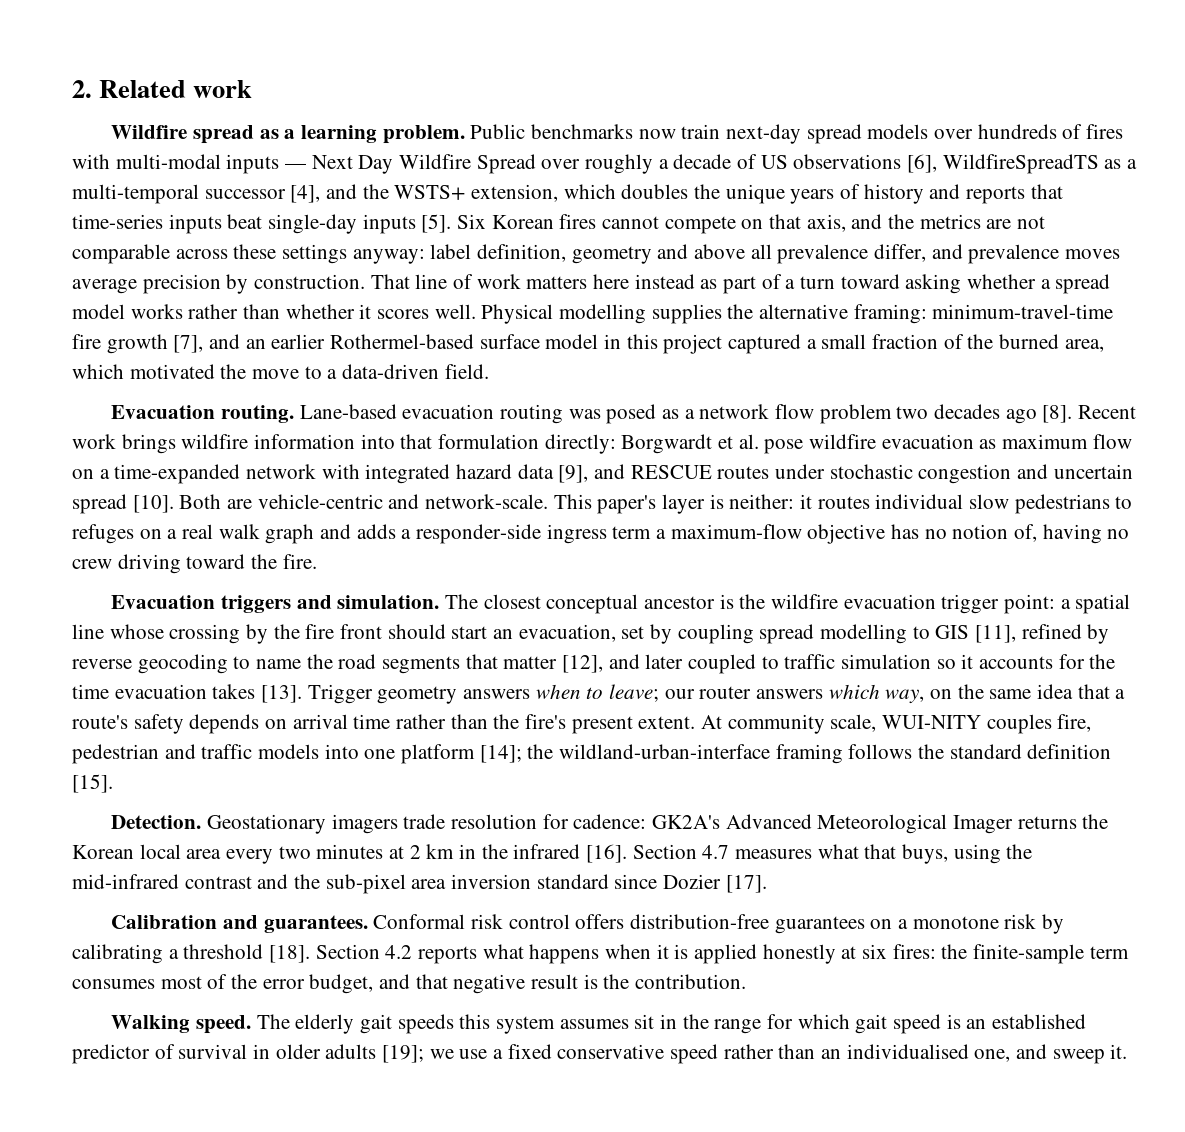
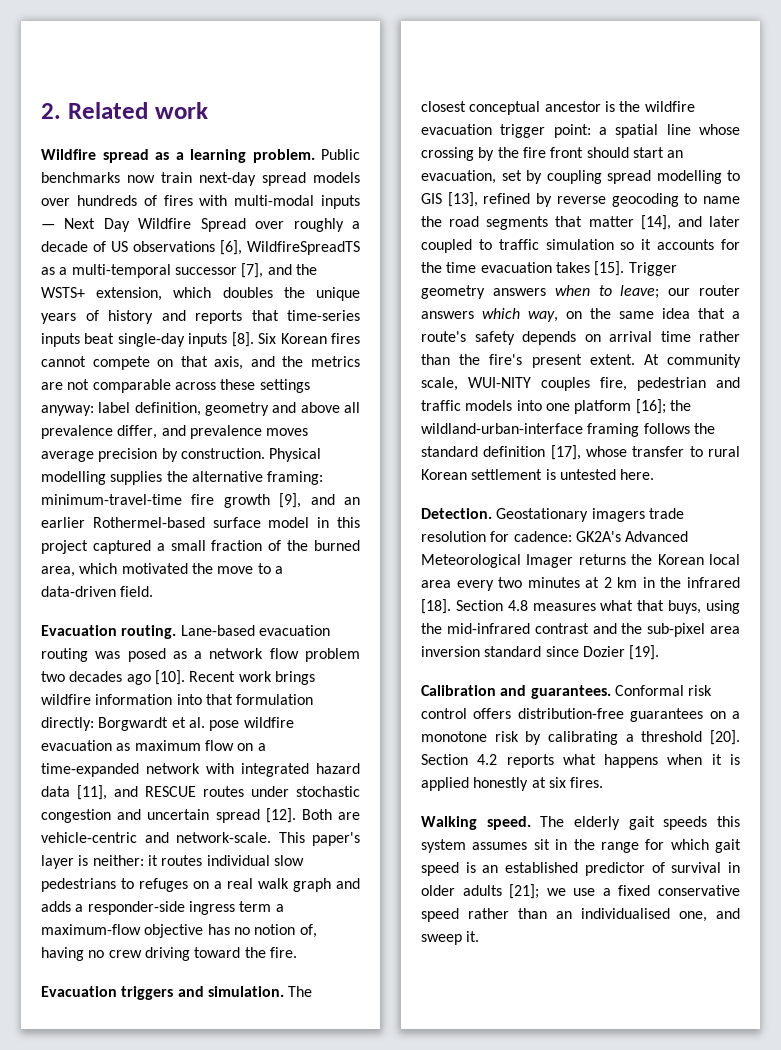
- Public benchmarks now train next-day spread models over hundreds of fires with multi-modal inputs — Next Day Wildfire Spread over roughly a decade of US observations [6], WildfireSpreadTS as a multi-temporal successor [4], and the WSTS+ extension, which doubles the unique years of history and reports that time-series inputs beat single-day inputs [5].
+ Public benchmarks now train next-day spread models over hundreds of fires with multi-modal inputs — Next Day Wildfire Spread over roughly a decade of US observations [6], WildfireSpreadTS as a multi-temporal successor [7], and the WSTS+ extension, which doubles the unique years of history and reports that time-series inputs beat single-day inputs [8].
- That line of work matters here instead as part of a turn toward asking whether a spread model works rather than whether it scores well.
- Physical modelling supplies the alternative framing: minimum-travel-time fire growth [7], and an earlier Rothermel-based surface model in this project captured a small fraction of the burned area, which motivated the move to a data-driven field.
+ Physical modelling supplies the alternative framing: minimum-travel-time fire growth [9], and an earlier Rothermel-based surface model in this project captured a small fraction of the burned area, which motivated the move to a data-driven field.
- Lane-based evacuation routing was posed as a network flow problem two decades ago [8].
+ Lane-based evacuation routing was posed as a network flow problem two decades ago [10].
- Recent work brings wildfire information into that formulation directly: Borgwardt et al. pose wildfire evacuation as maximum flow on a time-expanded network with integrated hazard data [9], and RESCUE routes under stochastic congestion and uncertain spread [10].
+ Recent work brings wildfire information into that formulation directly: Borgwardt et al. pose wildfire evacuation as maximum flow on a time-expanded network with integrated hazard data [11], and RESCUE routes under stochastic congestion and uncertain spread [12].
- The closest conceptual ancestor is the wildfire evacuation trigger point: a spatial line whose crossing by the fire front should start an evacuation, set by coupling spread modelling to GIS [11], refined by reverse geocoding to name the road segments that matter [12], and later coupled to traffic simulation so it accounts for the time evacuation takes [13].
+ The closest conceptual ancestor is the wildfire evacuation trigger point: a spatial line whose crossing by the fire front should start an evacuation, set by coupling spread modelling to GIS [13], refined by reverse geocoding to name the road segments that matter [14], and later coupled to traffic simulation so it accounts for the time evacuation takes [15].
- At community scale, WUI-NITY couples fire, pedestrian and traffic models into one platform [14]; the wildland-urban-interface framing follows the standard definition [15].
+ At community scale, WUI-NITY couples fire, pedestrian and traffic models into one platform [16]; the wildland-urban-interface framing follows the standard definition [17], whose transfer to rural Korean settlement is untested here.
- Geostationary imagers trade resolution for cadence: GK2A's Advanced Meteorological Imager returns the Korean local area every two minutes at 2 km in the infrared [16]. Section 4.7 measures what that buys, using the mid-infrared contrast and the sub-pixel area inversion standard since Dozier [17].
+ Geostationary imagers trade resolution for cadence: GK2A's Advanced Meteorological Imager returns the Korean local area every two minutes at 2 km in the infrared [18]. Section 4.8 measures what that buys, using the mid-infrared contrast and the sub-pixel area inversion standard since Dozier [19].
- Conformal risk control offers distribution-free guarantees on a monotone risk by calibrating a threshold [18].
+ Conformal risk control offers distribution-free guarantees on a monotone risk by calibrating a threshold [20].
- Section 4.2 reports what happens when it is applied honestly at six fires: the finite-sample term consumes most of the error budget, and that negative result is the contribution.
+ Section 4.2 reports what happens when it is applied honestly at six fires.
- The elderly gait speeds this system assumes sit in the range for which gait speed is an established predictor of survival in older adults [19]; we use a fixed conservative speed rather than an individualised one, and sweep it.
+ The elderly gait speeds this system assumes sit in the range for which gait speed is an established predictor of survival in older adults [21]; we use a fixed conservative speed rather than an individualised one, and sweep it.

